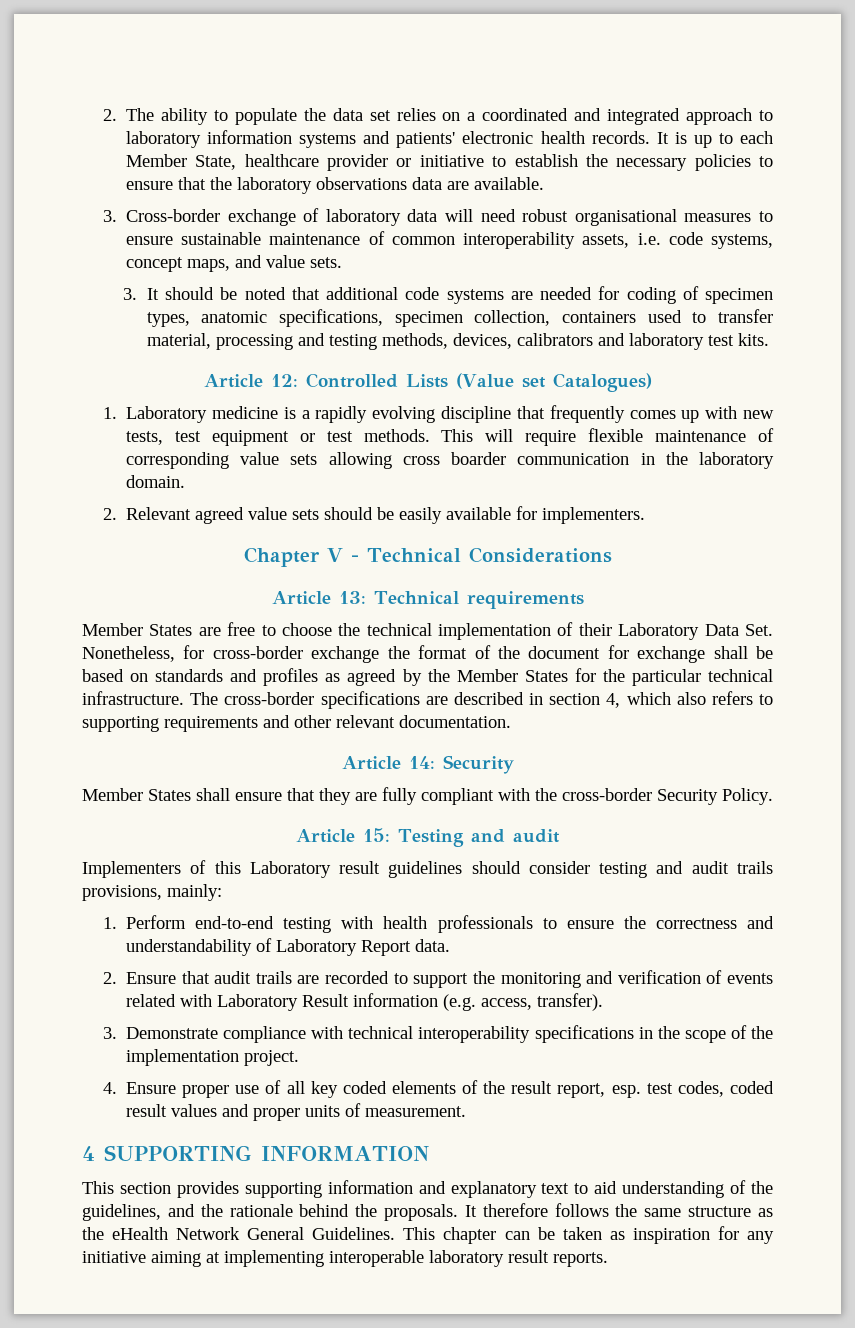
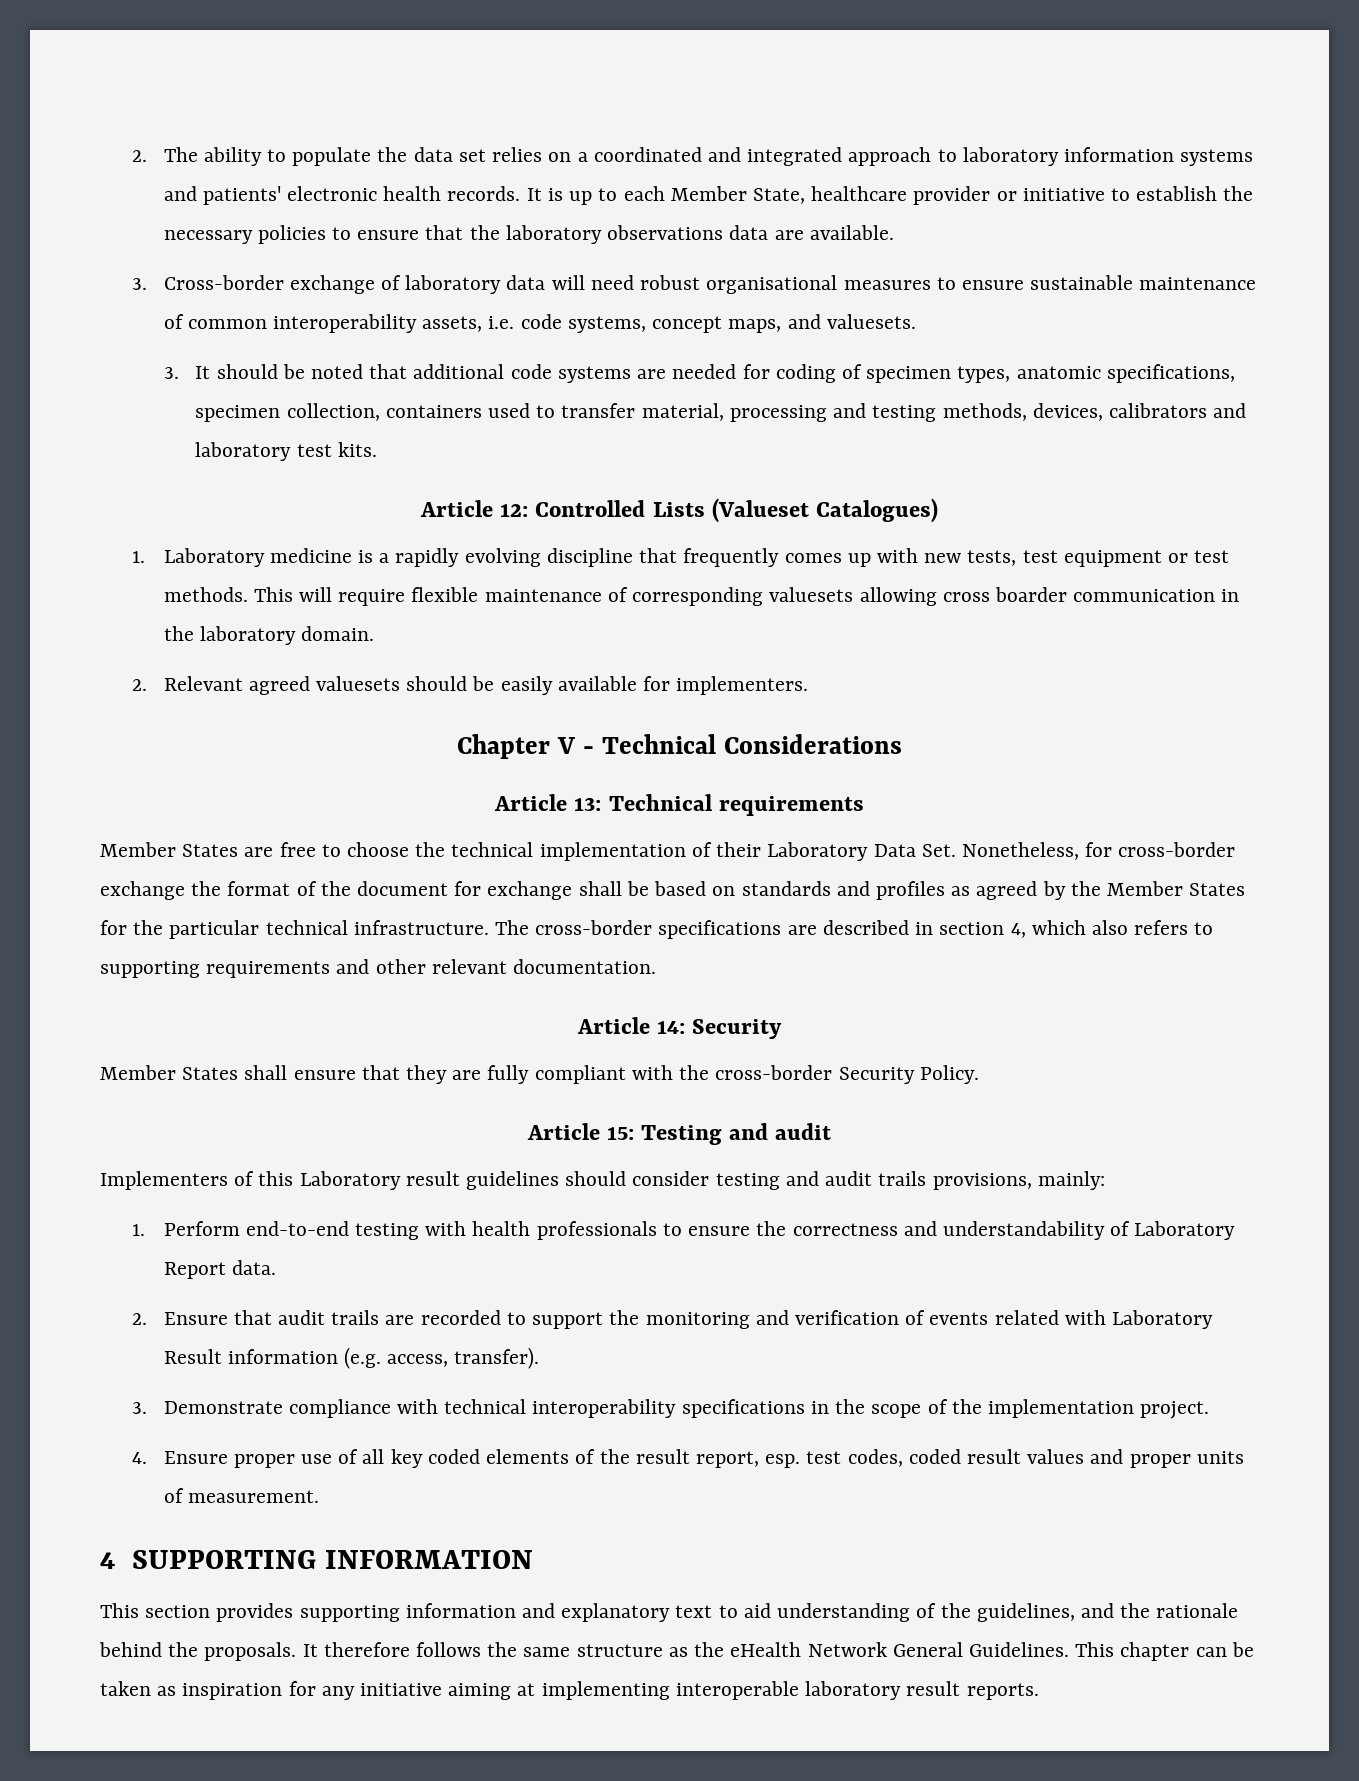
- 3. Cross-border exchange of laboratory data will need robust organisational measures to ensure sustainable maintenance of common interoperability assets, i.e. code systems, concept maps, and value sets.
+ 3. Cross-border exchange of laboratory data will need robust organisational measures to ensure sustainable maintenance of common interoperability assets, i.e. code systems, concept maps, and valuesets.
- Article 12: Controlled Lists (Value set Catalogues)
+ Article 12: Controlled Lists (Valueset Catalogues)
- This will require flexible maintenance of corresponding value sets allowing cross boarder communication in the laboratory domain.
+ This will require flexible maintenance of corresponding valuesets allowing cross boarder communication in the laboratory domain.
- 2. Relevant agreed value sets should be easily available for implementers.
+ 2. Relevant agreed valuesets should be easily available for implementers.

